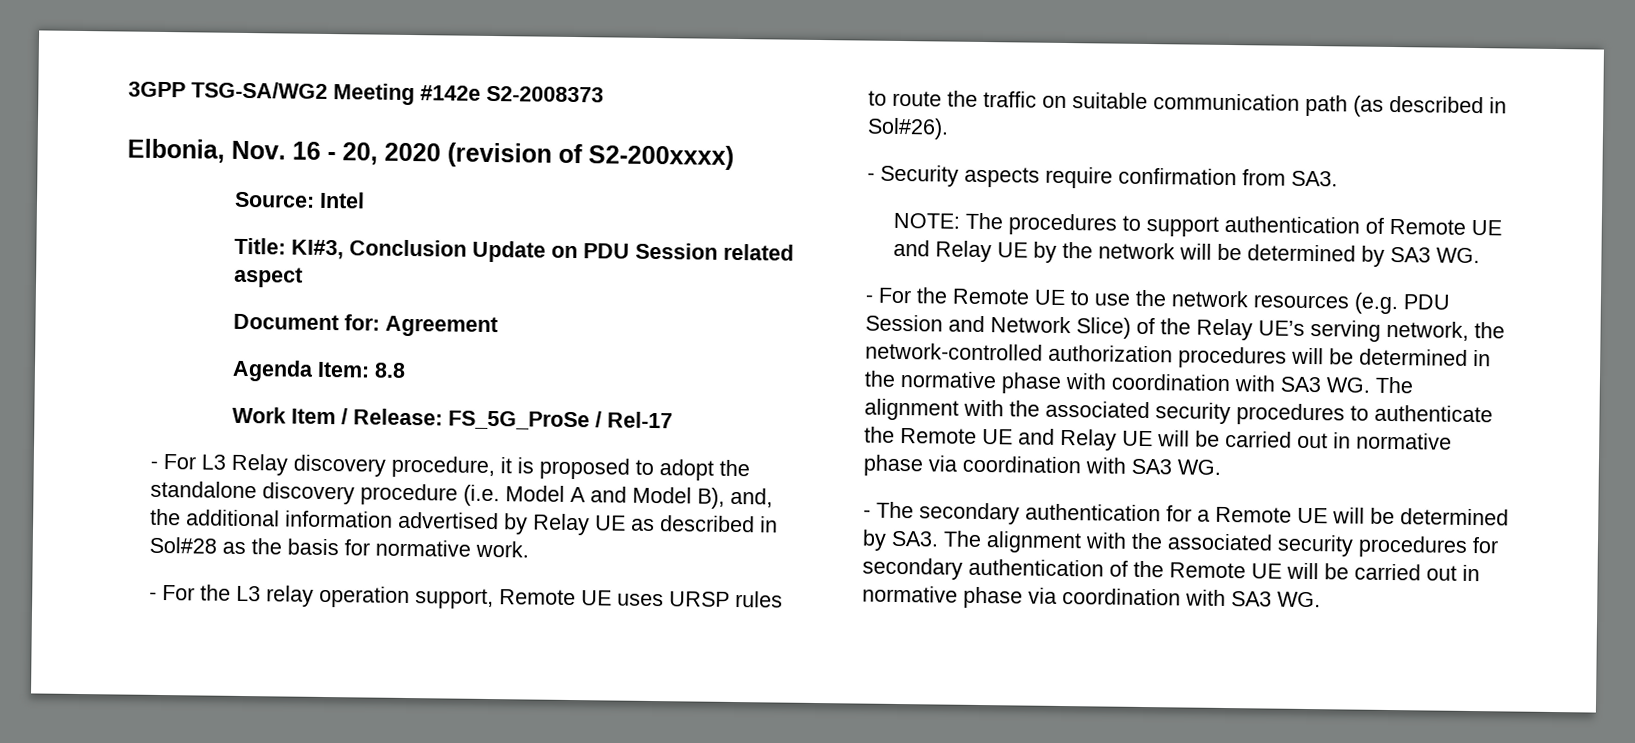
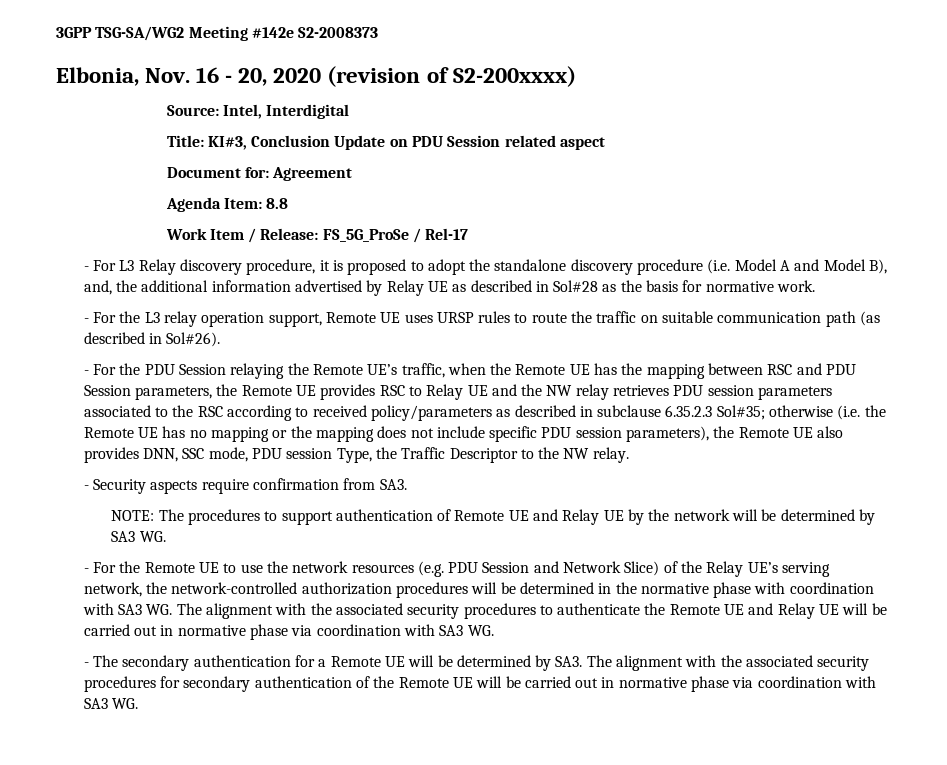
- Source: Intel
+ Source: Intel, Interdigital
+ - For the PDU Session relaying the Remote UE’s traffic, when the Remote UE has the mapping between RSC and PDU Session parameters, the Remote UE provides RSC to Relay UE and the NW relay retrieves PDU session parameters associated to the RSC according to received policy/parameters as described in subclause 6.35.2.3 Sol#35; otherwise (i.e. the Remote UE has no mapping or the mapping does not include specific PDU session parameters), the Remote UE also provides DNN, SSC mode, PDU session Type, the Traffic Descriptor to the NW relay.

